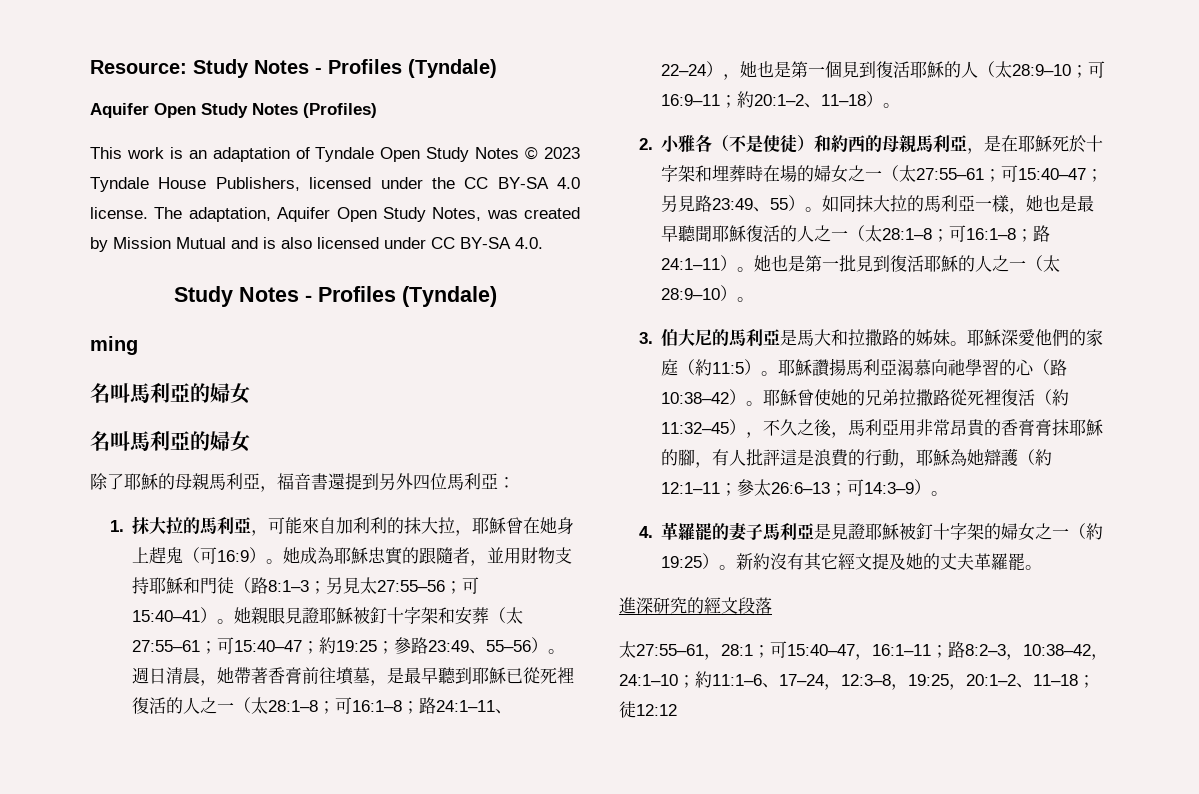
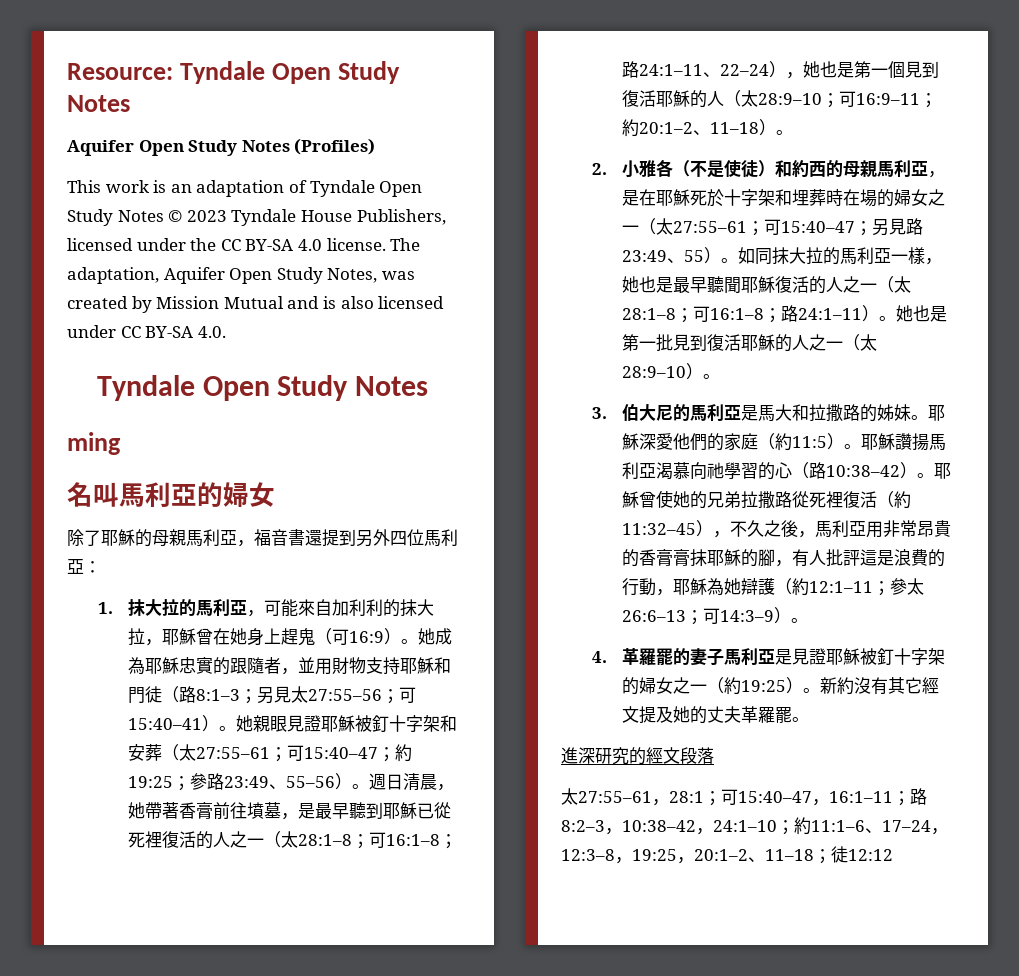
- Resource: Study Notes - Profiles (Tyndale)
+ Resource: Tyndale Open Study Notes
  The adaptation, Aquifer Open Study Notes, was created by Mission Mutual and is also licensed under CC BY-SA 4.0.
- Study Notes - Profiles (Tyndale)
+ Tyndale Open Study Notes
  ming
- 名叫馬利亞的婦女

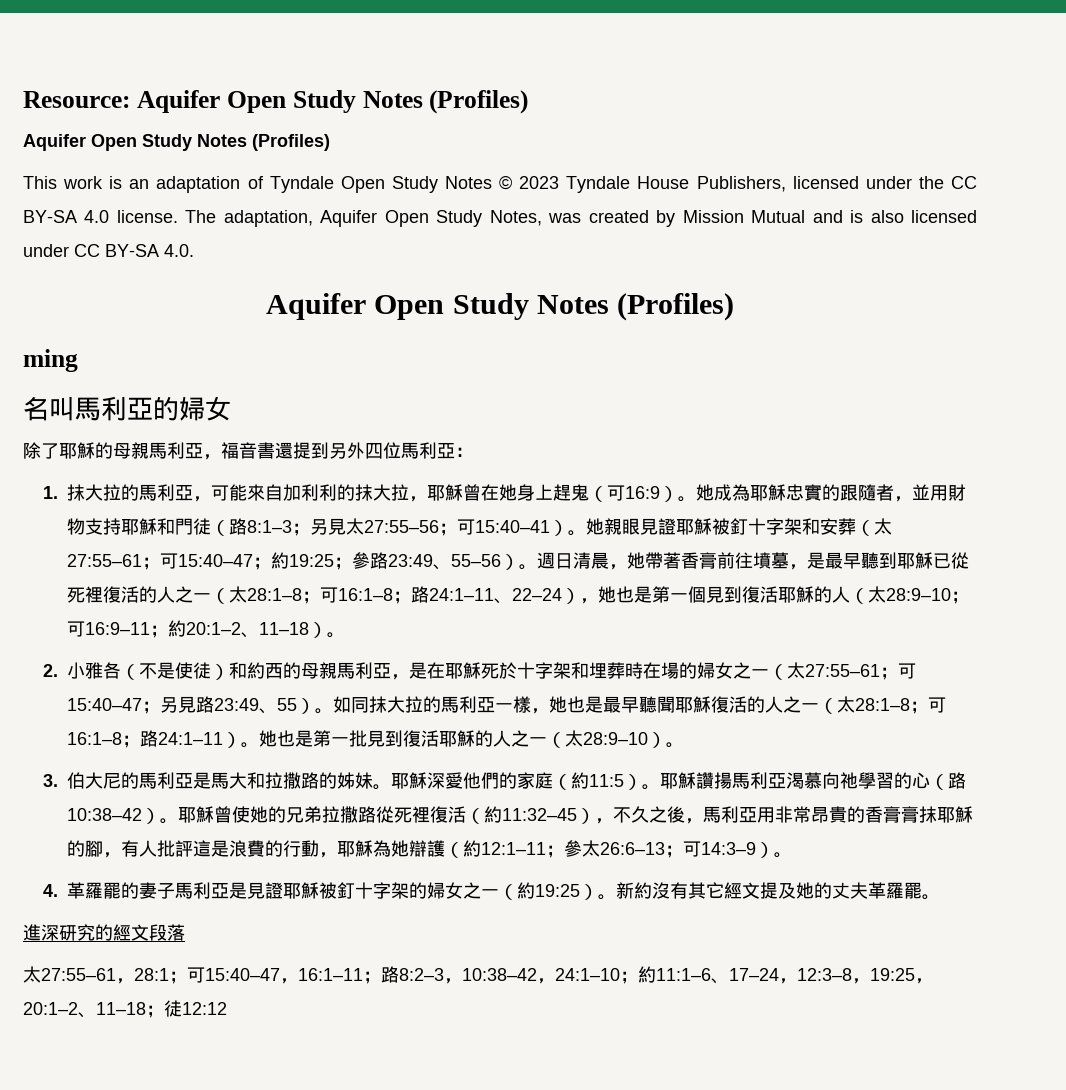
- Resource: Tyndale Open Study Notes
+ Resource: Aquifer Open Study Notes (Profiles)
  The adaptation, Aquifer Open Study Notes, was created by Mission Mutual and is also licensed under CC BY-SA 4.0.
- Tyndale Open Study Notes
+ Aquifer Open Study Notes (Profiles)

